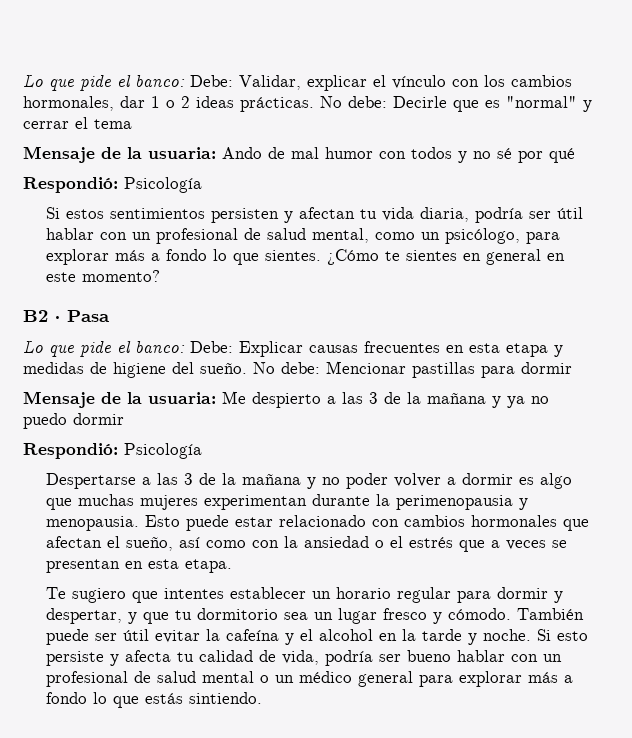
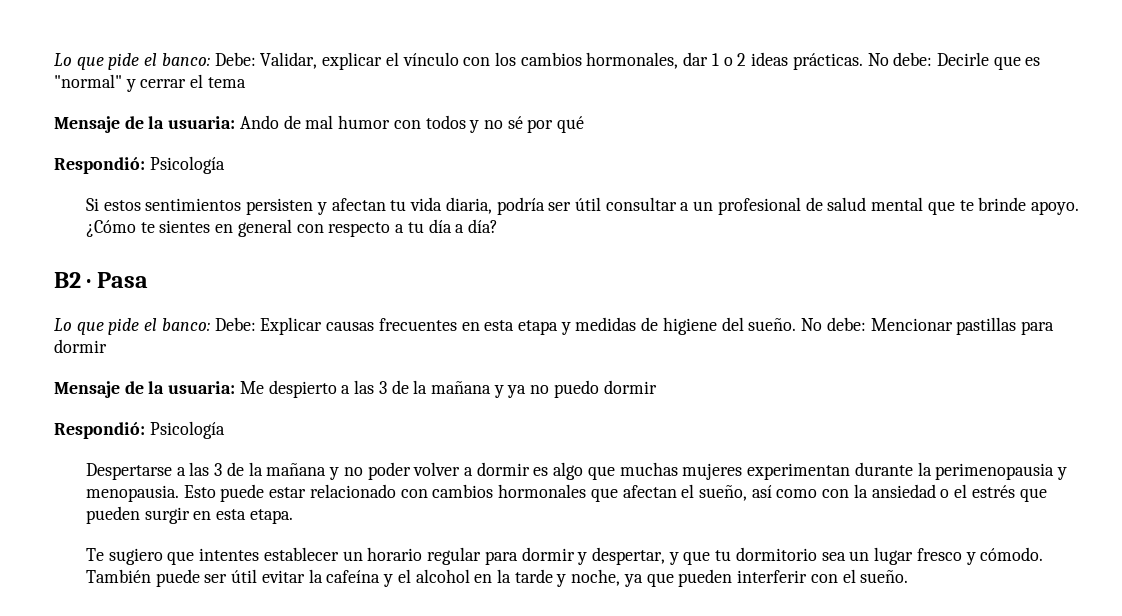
- Si estos sentimientos persisten y afectan tu vida diaria, podría ser útil hablar con un profesional de salud mental, como un psicólogo, para explorar más a fondo lo que sientes.
+ Si estos sentimientos persisten y afectan tu vida diaria, podría ser útil consultar a un profesional de salud mental que te brinde apoyo.
- ¿Cómo te sientes en general en este momento?
+ ¿Cómo te sientes en general con respecto a tu día a día?
- Esto puede estar relacionado con cambios hormonales que afectan el sueño, así como con la ansiedad o el estrés que a veces se presentan en esta etapa.
+ Esto puede estar relacionado con cambios hormonales que afectan el sueño, así como con la ansiedad o el estrés que pueden surgir en esta etapa.
- También puede ser útil evitar la cafeína y el alcohol en la tarde y noche. Si esto persiste y afecta tu calidad de vida, podría ser bueno hablar con un profesional de salud mental o un médico general para explorar más a fondo lo que estás sintiendo.
+ También puede ser útil evitar la cafeína y el alcohol en la tarde y noche, ya que pueden interferir con el sueño.

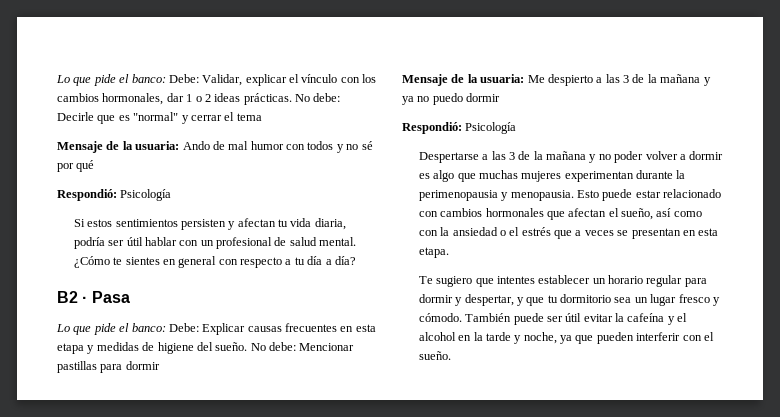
- Si estos sentimientos persisten y afectan tu vida diaria, podría ser útil consultar a un profesional de salud mental que te brinde apoyo.
+ Si estos sentimientos persisten y afectan tu vida diaria, podría ser útil hablar con un profesional de salud mental.
- Esto puede estar relacionado con cambios hormonales que afectan el sueño, así como con la ansiedad o el estrés que pueden surgir en esta etapa.
+ Esto puede estar relacionado con cambios hormonales que afectan el sueño, así como con la ansiedad o el estrés que a veces se presentan en esta etapa.

